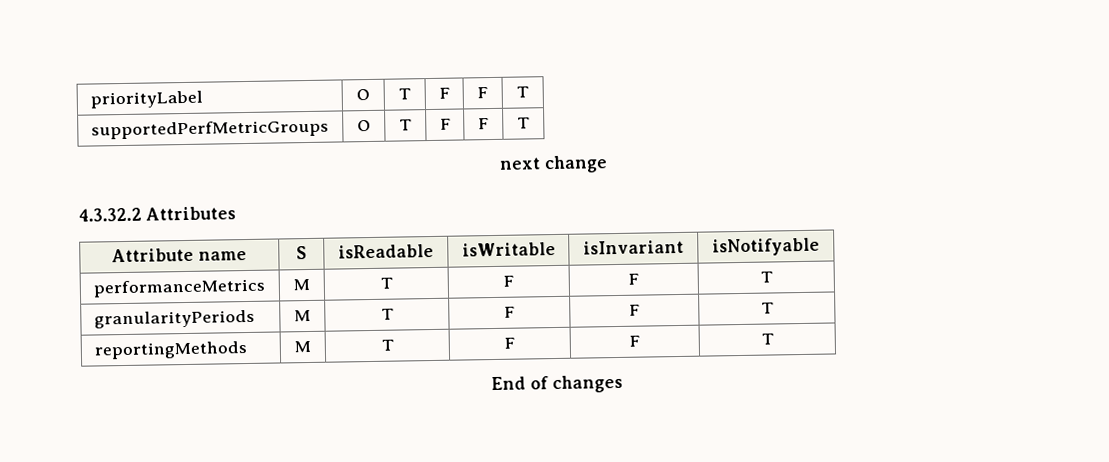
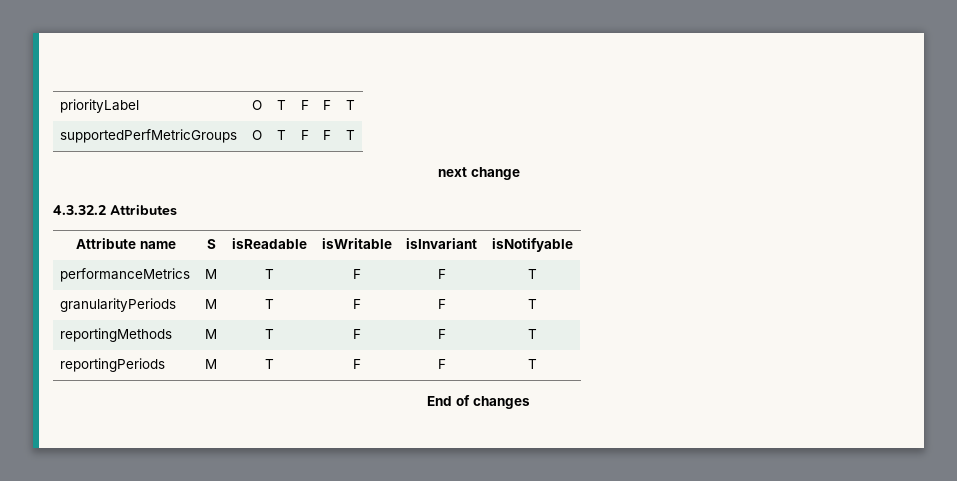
+ reportingPeriods | M | T | F | F | T

